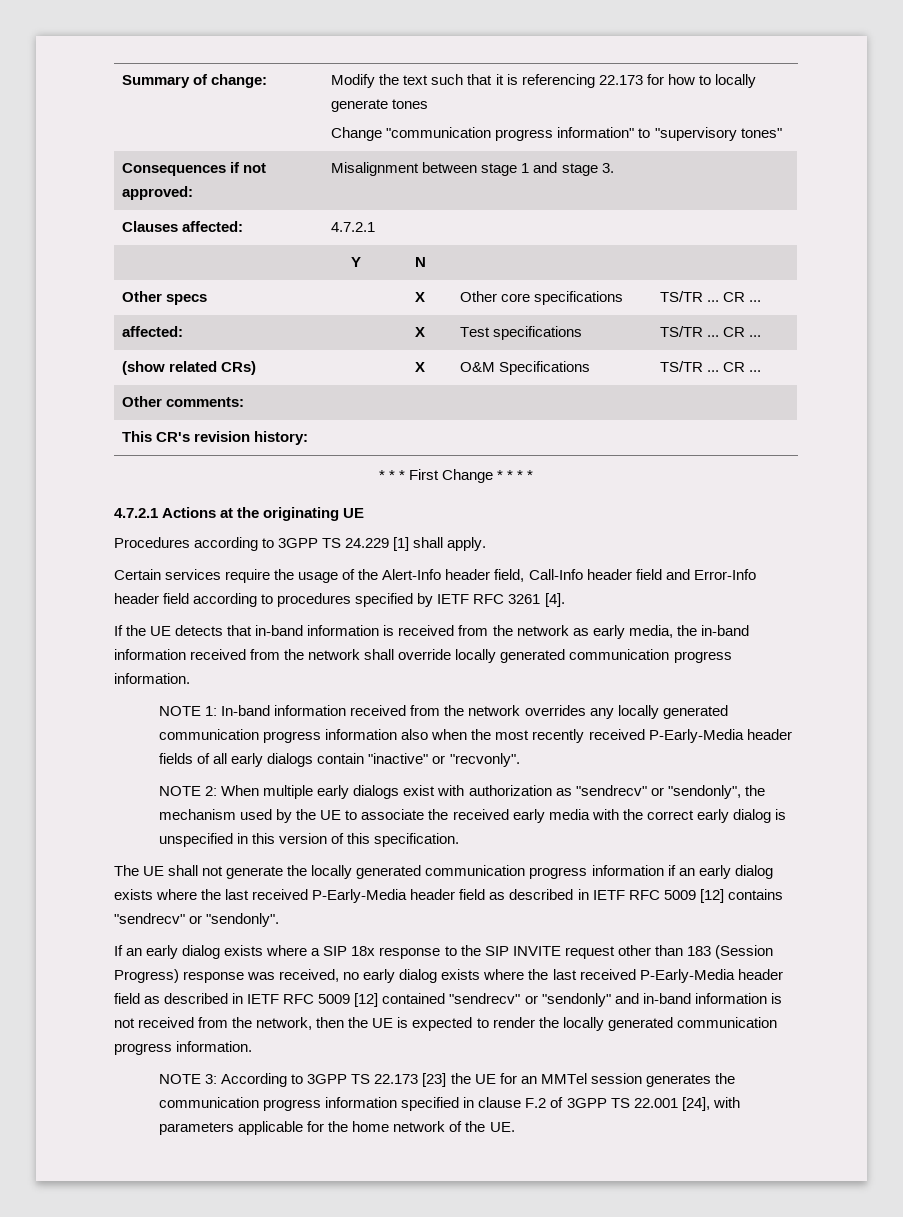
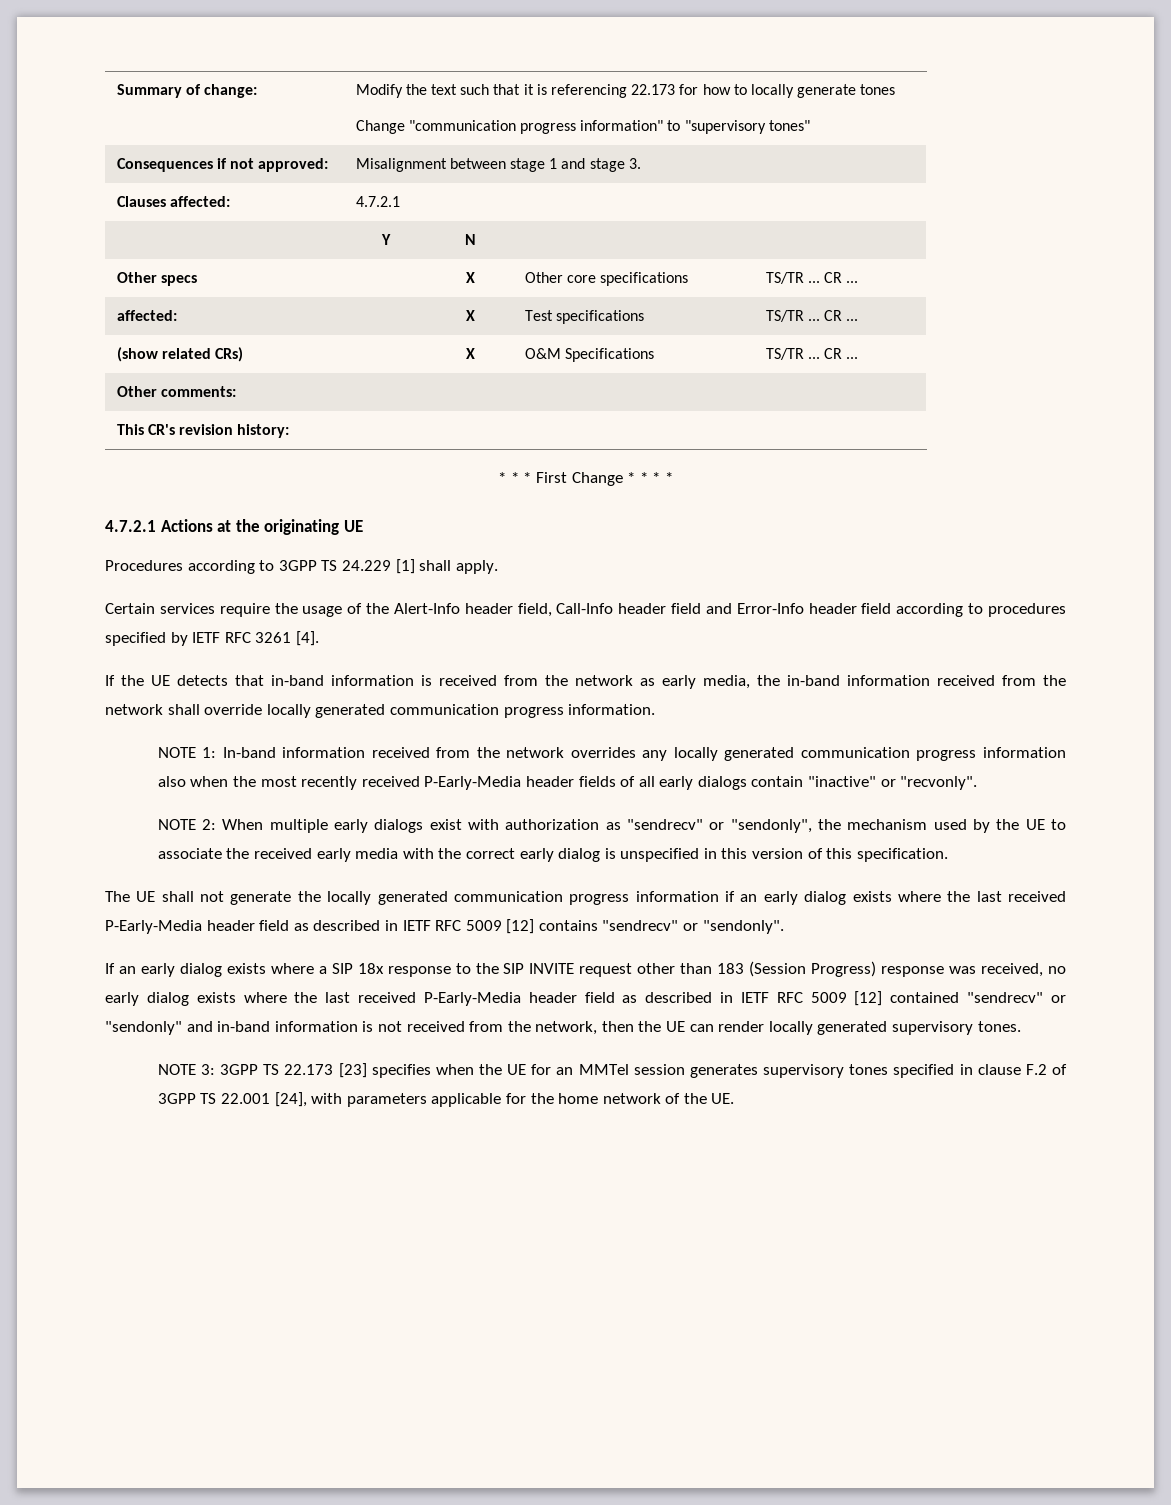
- If an early dialog exists where a SIP 18x response to the SIP INVITE request other than 183 (Session Progress) response was received, no early dialog exists where the last received P-Early-Media header field as described in IETF RFC 5009 [12] contained "sendrecv" or "sendonly" and in-band information is not received from the network, then the UE is expected to render the locally generated communication progress information.
+ If an early dialog exists where a SIP 18x response to the SIP INVITE request other than 183 (Session Progress) response was received, no early dialog exists where the last received P-Early-Media header field as described in IETF RFC 5009 [12] contained "sendrecv" or "sendonly" and in-band information is not received from the network, then the UE can render locally generated supervisory tones.
- NOTE 3: According to 3GPP TS 22.173 [23] the UE for an MMTel session generates the communication progress information specified in clause F.2 of 3GPP TS 22.001 [24], with parameters applicable for the home network of the UE.
+ NOTE 3: 3GPP TS 22.173 [23] specifies when the UE for an MMTel session generates supervisory tones specified in clause F.2 of 3GPP TS 22.001 [24], with parameters applicable for the home network of the UE.

